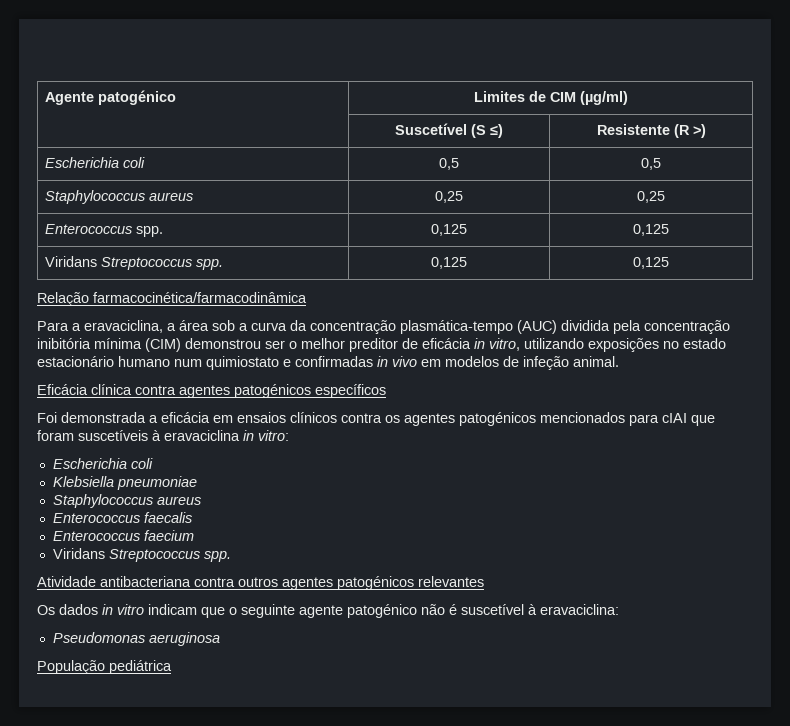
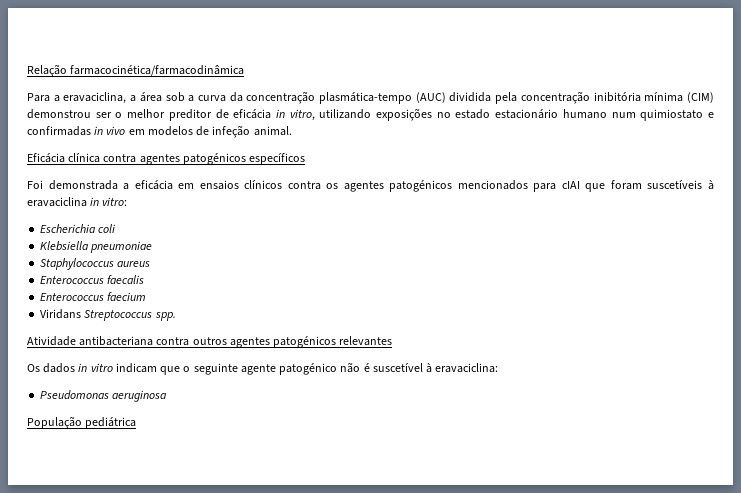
- Agente patogénico | Limites de CIM (µg/ml)
- | Suscetível (S ≤) | Resistente (R >)
- Escherichia coli | 0,5 | 0,5
- Staphylococcus aureus | 0,25 | 0,25
- Enterococcus spp. | 0,125 | 0,125
- Viridans Streptococcus spp. | 0,125 | 0,125

